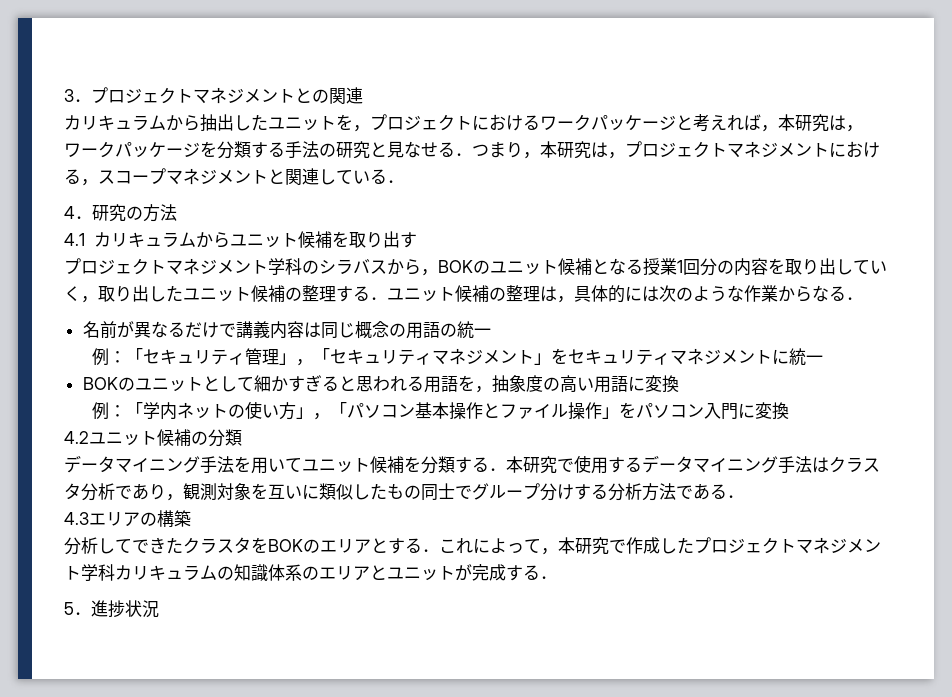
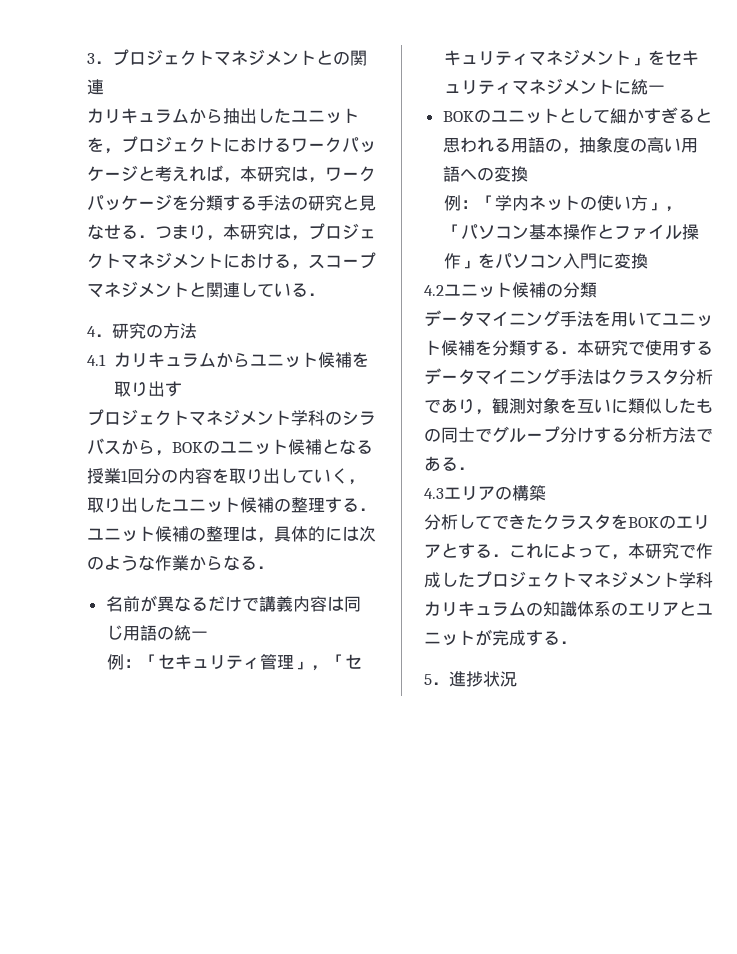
- 名前が異なるだけで講義内容は同じ概念の用語の統一
+ 名前が異なるだけで講義内容は同じ用語の統一
- BOKのユニットとして細かすぎると思われる用語を，抽象度の高い用語に変換
+ BOKのユニットとして細かすぎると思われる用語の，抽象度の高い用語への変換

